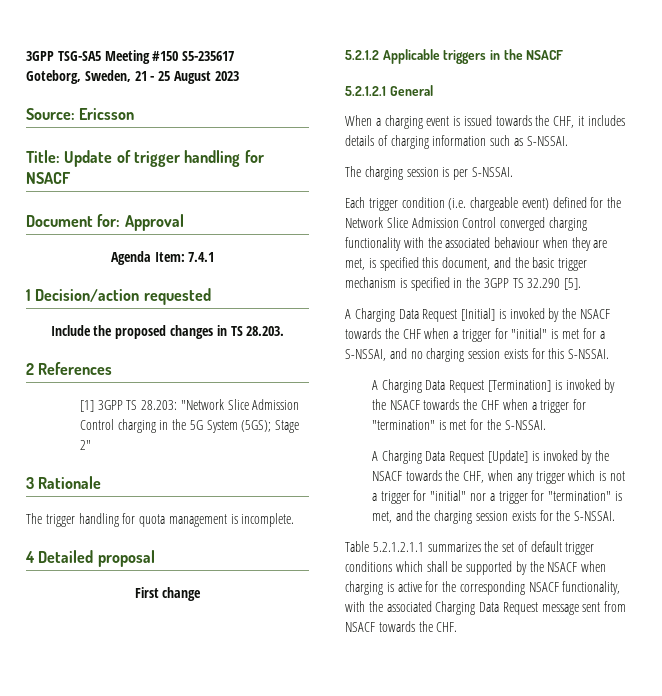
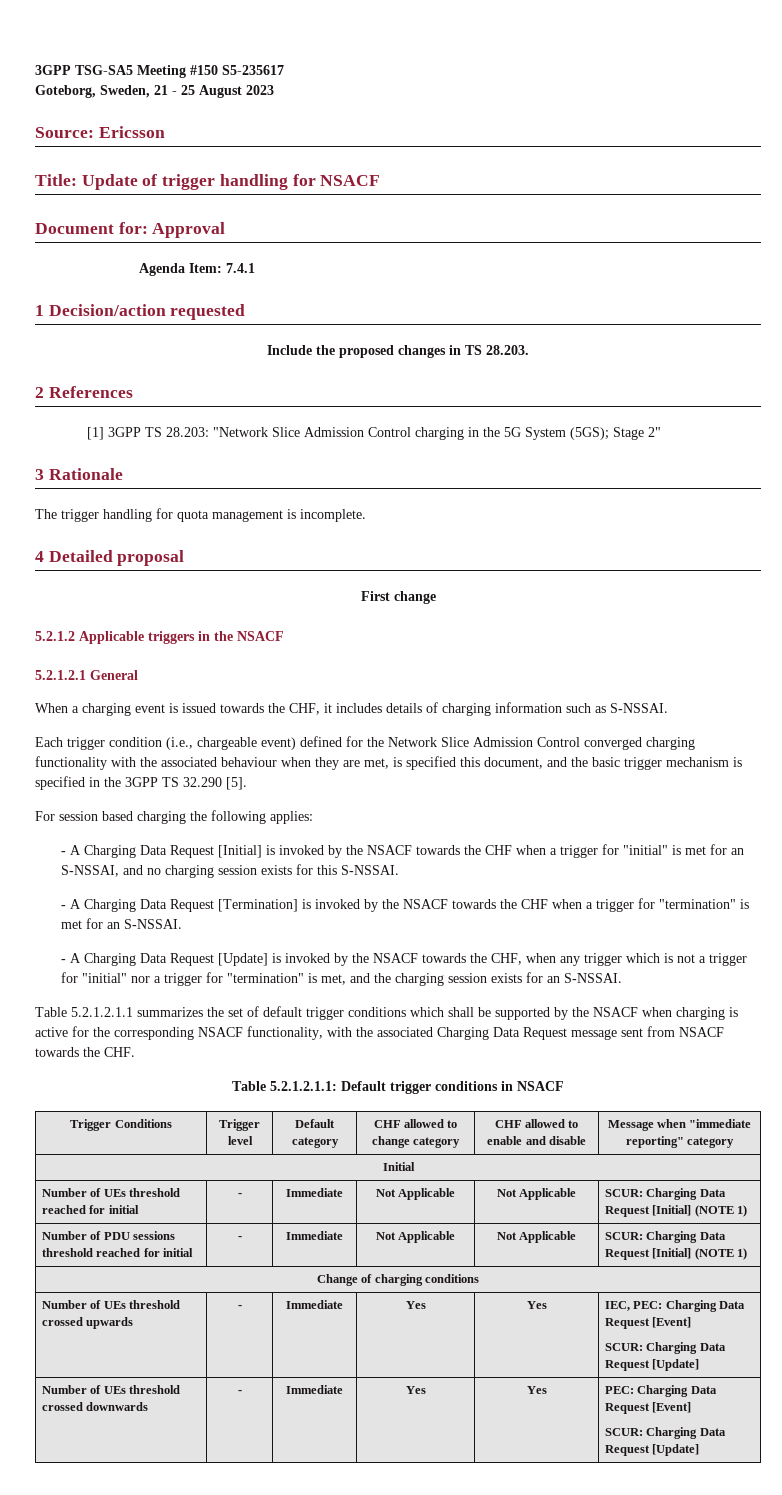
- The charging session is per S-NSSAI.
- Each trigger condition (i.e. chargeable event) defined for the Network Slice Admission Control converged charging functionality with the associated behaviour when they are met, is specified this document, and the basic trigger mechanism is specified in the 3GPP TS 32.290 [5].
+ Each trigger condition (i.e., chargeable event) defined for the Network Slice Admission Control converged charging functionality with the associated behaviour when they are met, is specified this document, and the basic trigger mechanism is specified in the 3GPP TS 32.290 [5].
- A Charging Data Request [Initial] is invoked by the NSACF towards the CHF when a trigger for "initial" is met for a S-NSSAI, and no charging session exists for this S-NSSAI.
+ For session based charging the following applies:
+ - A Charging Data Request [Initial] is invoked by the NSACF towards the CHF when a trigger for "initial" is met for an S-NSSAI, and no charging session exists for this S-NSSAI.
- A Charging Data Request [Termination] is invoked by the NSACF towards the CHF when a trigger for "termination" is met for the S-NSSAI.
- A Charging Data Request [Update] is invoked by the NSACF towards the CHF, when any trigger which is not a trigger for "initial" nor a trigger for "termination" is met, and the charging session exists for the S-NSSAI.
+ - A Charging Data Request [Termination] is invoked by the NSACF towards the CHF when a trigger for "termination" is met for an S-NSSAI.
+ - A Charging Data Request [Update] is invoked by the NSACF towards the CHF, when any trigger which is not a trigger for "initial" nor a trigger for "termination" is met, and the charging session exists for an S-NSSAI.
+ Table 5.2.1.2.1.1: Default trigger conditions in NSACF
+ Trigger Conditions | Trigger level | Default category | CHF allowed to change category | CHF allowed to enable and disable | Message when "immediate reporting" category
+ Initial
+ Number of UEs threshold reached for initial | - | Immediate | Not Applicable | Not Applicable | SCUR: Charging Data Request [Initial] (NOTE 1)
+ Number of PDU sessions threshold reached for initial | - | Immediate | Not Applicable | Not Applicable | SCUR: Charging Data Request [Initial] (NOTE 1)
+ Change of charging conditions
+ Number of UEs threshold crossed upwards | - | Immediate | Yes | Yes | IEC, PEC: Charging Data Request [Event]
+ SCUR: Charging Data Request [Update]
+ Number of UEs threshold crossed downwards | - | Immediate | Yes | Yes | PEC: Charging Data Request [Event]
+ SCUR: Charging Data Request [Update]

